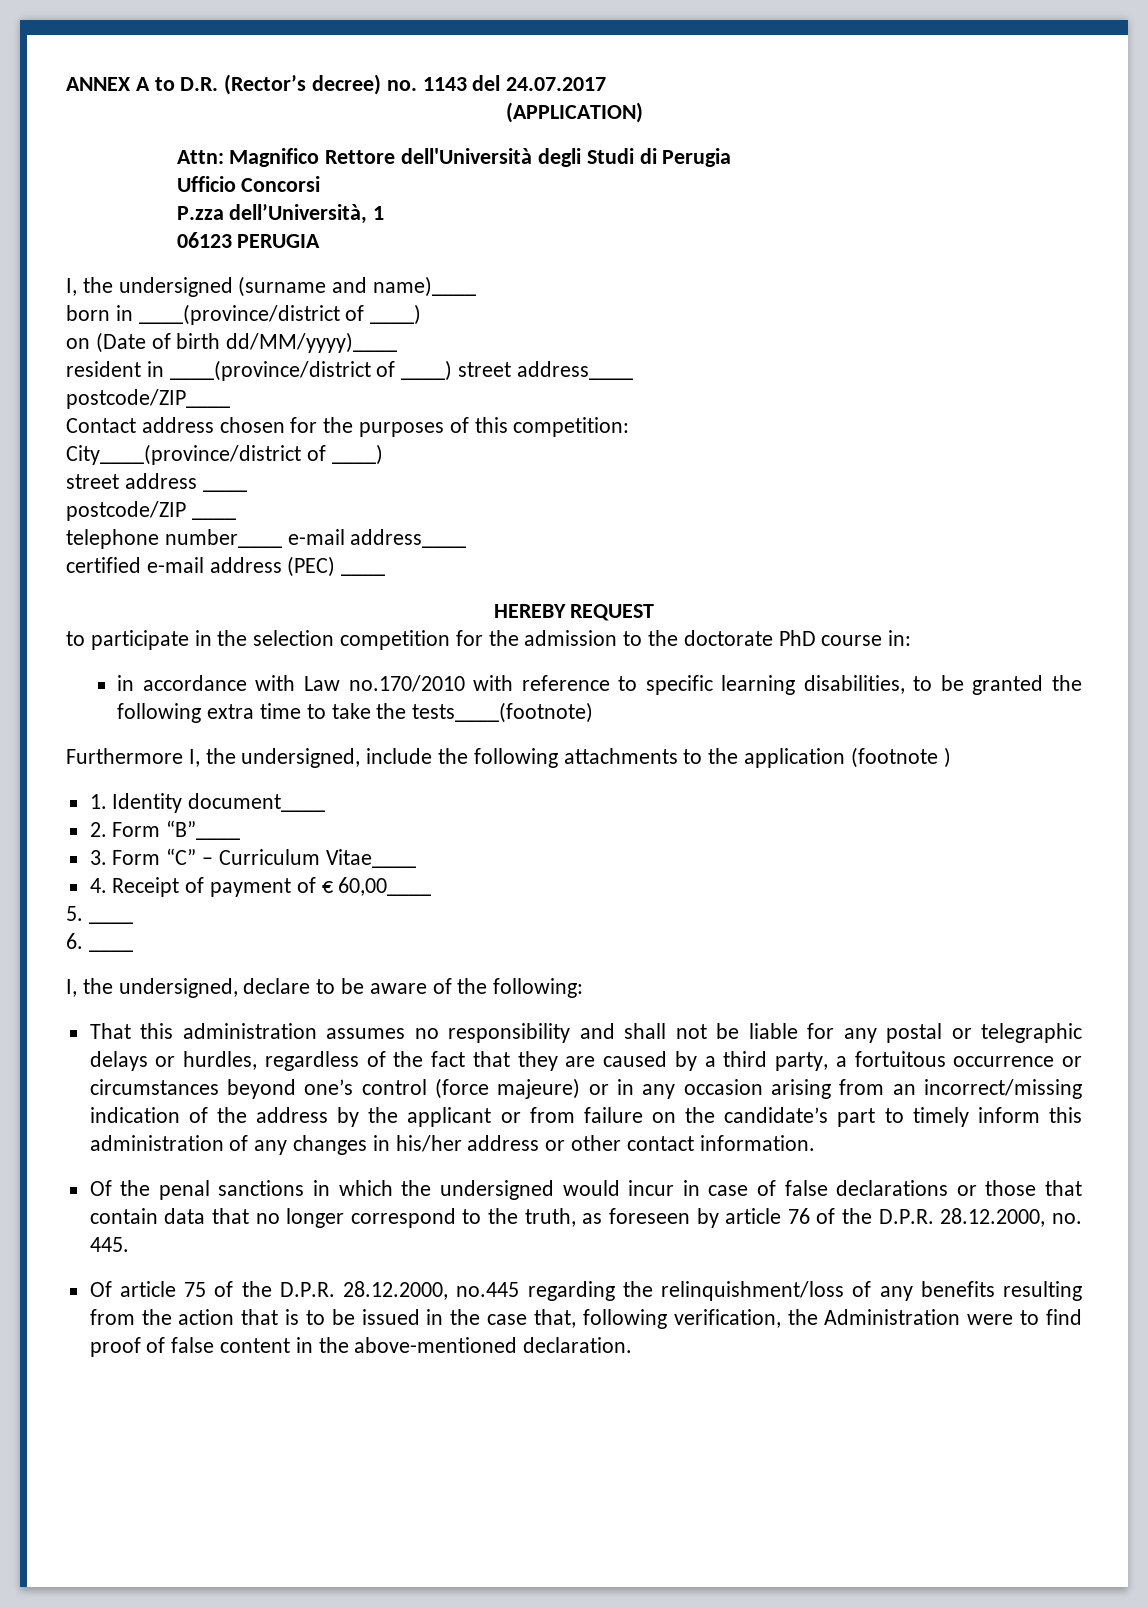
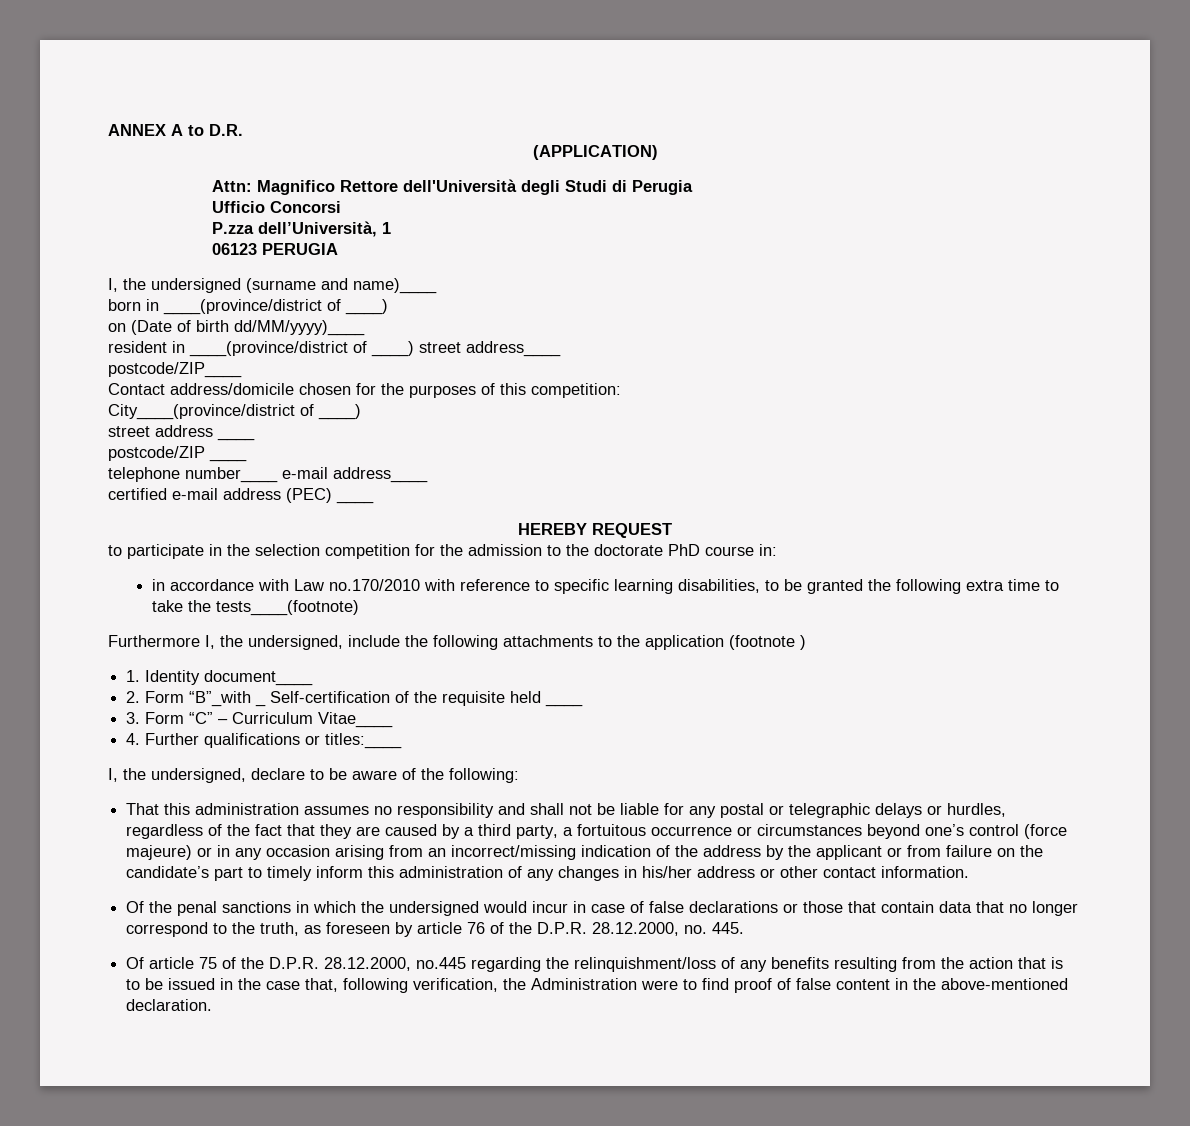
- ANNEX A to D.R. (Rector’s decree) no. 1143 del 24.07.2017
+ ANNEX A to D.R.
- Contact address chosen for the purposes of this competition:
+ Contact address/domicile chosen for the purposes of this competition:
- 2. Form “B”____
+ 2. Form “B”_with _ Self-certification of the requisite held ____
- 4. Receipt of payment of € 60,00____
- 5. ____
- 6. ____
+ 4. Further qualifications or titles:____

